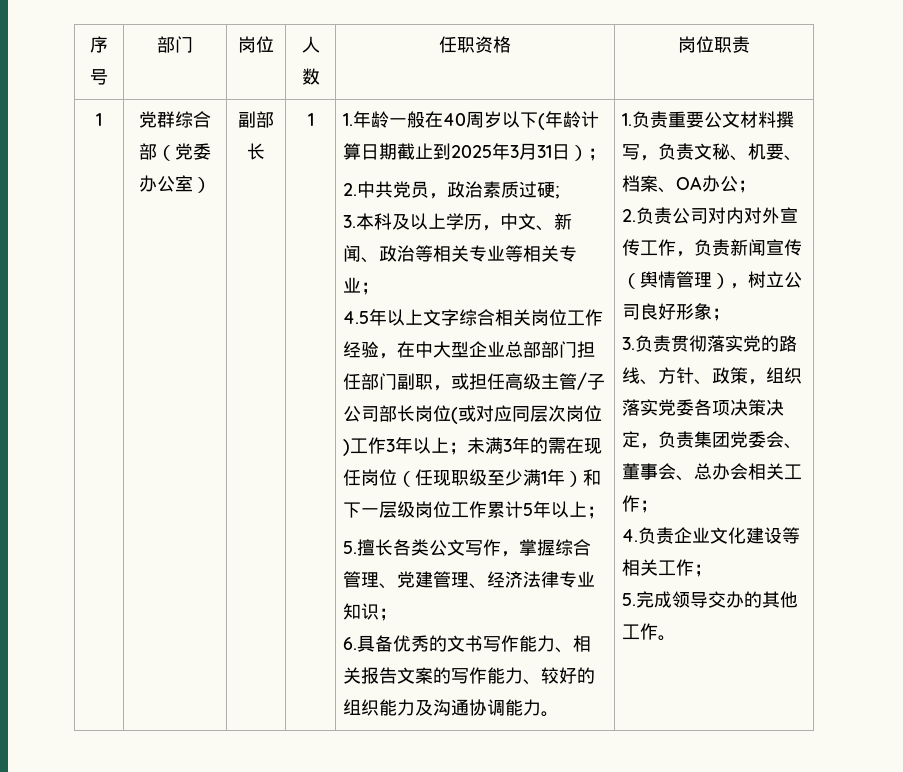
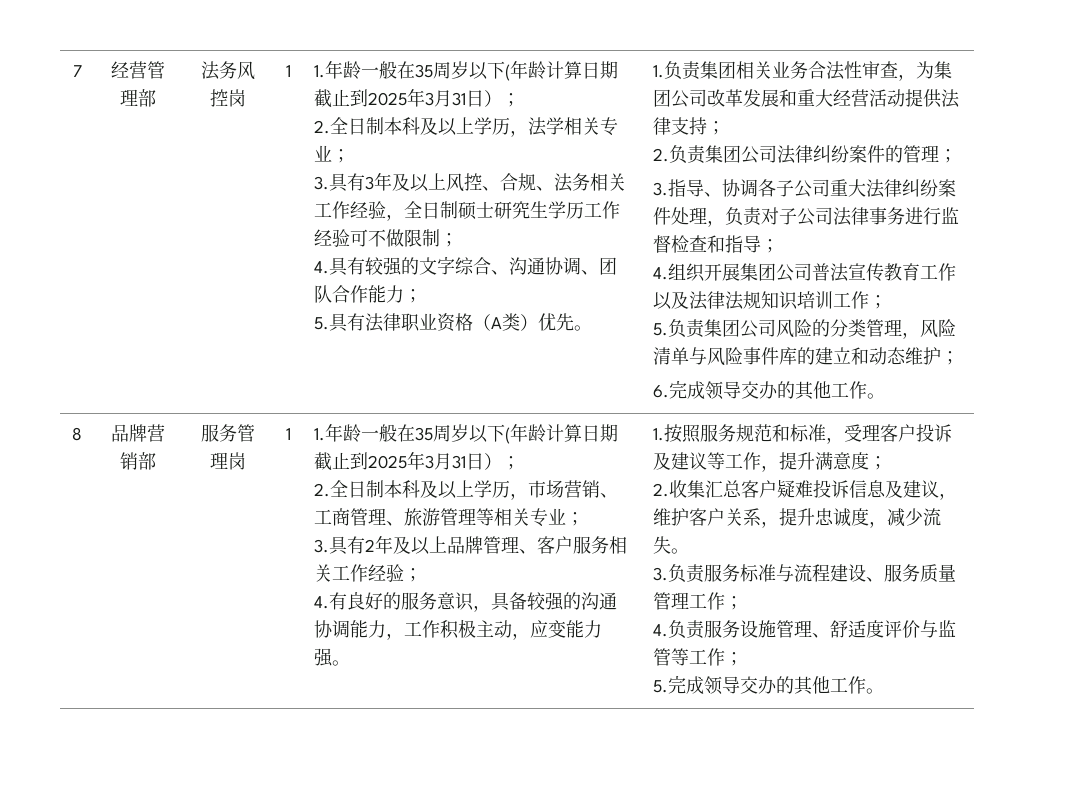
- 序号 | 部门 | 岗位 | 人数 | 任职资格 | 岗位职责
- 1 | 党群综合部（党委办公室） | 副部长 | 1 | 1.年龄一般在40周岁以下(年龄计算日期截止到2025年3月31日）；
+ 7 | 经营管理部 | 法务风控岗 | 1 | 1.年龄一般在35周岁以下(年龄计算日期截止到2025年3月31日）；
- 2.中共党员，政治素质过硬;
- 3.本科及以上学历，中文、新闻、政治等相关专业等相关专业；
- 4.5年以上文字综合相关岗位工作经验，在中大型企业总部部门担任部门副职，或担任高级主管/子公司部长岗位(或对应同层次岗位)工作3年以上；未满3年的需在现任岗位（任现职级至少满1年）和下一层级岗位工作累计5年以上；
- 5.擅长各类公文写作，掌握综合管理、党建管理、经济法律专业知识；
- 6.具备优秀的文书写作能力、相关报告文案的写作能力、较好的组织能力及沟通协调能力。 | 1.负责重要公文材料撰写，负责文秘、机要、档案、OA办公；
- 2.负责公司对内对外宣传工作，负责新闻宣传（舆情管理），树立公司良好形象；
- 3.负责贯彻落实党的路线、方针、政策，组织落实党委各项决策决定，负责集团党委会、董事会、总办会相关工作；
- 4.负责企业文化建设等相关工作；
+ 2.全日制本科及以上学历，法学相关专业；
+ 3.具有3年及以上风控、合规、法务相关工作经验，全日制硕士研究生学历工作经验可不做限制；
+ 4.具有较强的文字综合、沟通协调、团队合作能力；
+ 5.具有法律职业资格（A类）优先。 | 1.负责集团相关业务合法性审查，为集团公司改革发展和重大经营活动提供法律支持；
+ 2.负责集团公司法律纠纷案件的管理；
+ 3.指导、协调各子公司重大法律纠纷案件处理，负责对子公司法律事务进行监督检查和指导；
+ 4.组织开展集团公司普法宣传教育工作以及法律法规知识培训工作；
+ 5.负责集团公司风险的分类管理，风险清单与风险事件库的建立和动态维护；
+ 6.完成领导交办的其他工作。
+ 8 | 品牌营销部 | 服务管理岗 | 1 | 1.年龄一般在35周岁以下(年龄计算日期截止到2025年3月31日）；
+ 2.全日制本科及以上学历，市场营销、工商管理、旅游管理等相关专业；
+ 3.具有2年及以上品牌管理、客户服务相关工作经验；
+ 4.有良好的服务意识，具备较强的沟通协调能力，工作积极主动，应变能力强。 | 1.按照服务规范和标准，受理客户投诉及建议等工作，提升满意度；
+ 2.收集汇总客户疑难投诉信息及建议，维护客户关系，提升忠诚度，减少流失。
+ 3.负责服务标准与流程建设、服务质量管理工作；
+ 4.负责服务设施管理、舒适度评价与监管等工作；

